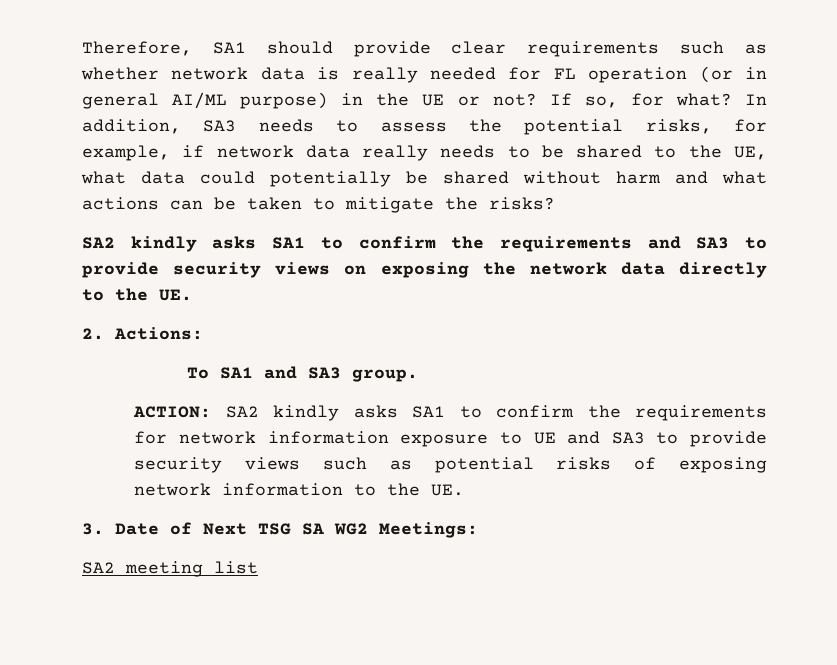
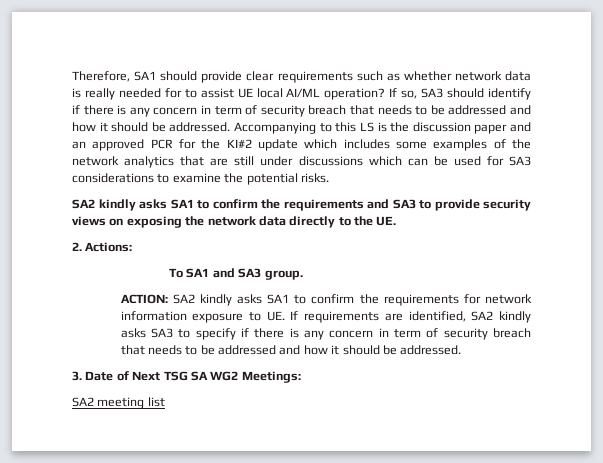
- Therefore, SA1 should provide clear requirements such as whether network data is really needed for FL operation (or in general AI/ML purpose) in the UE or not? If so, for what? In addition, SA3 needs to assess the potential risks, for example, if network data really needs to be shared to the UE, what data could potentially be shared without harm and what actions can be taken to mitigate the risks?
+ Therefore, SA1 should provide clear requirements such as whether network data is really needed for to assist UE local AI/ML operation? If so, SA3 should identify if there is any concern in term of security breach that needs to be addressed and how it should be addressed. Accompanying to this LS is the discussion paper and an approved PCR for the KI#2 update which includes some examples of the network analytics that are still under discussions which can be used for SA3 considerations to examine the potential risks.
- ACTION: SA2 kindly asks SA1 to confirm the requirements for network information exposure to UE and SA3 to provide security views such as potential risks of exposing network information to the UE.
+ ACTION: SA2 kindly asks SA1 to confirm the requirements for network information exposure to UE. If requirements are identified, SA2 kindly asks SA3 to specify if there is any concern in term of security breach that needs to be addressed and how it should be addressed.

